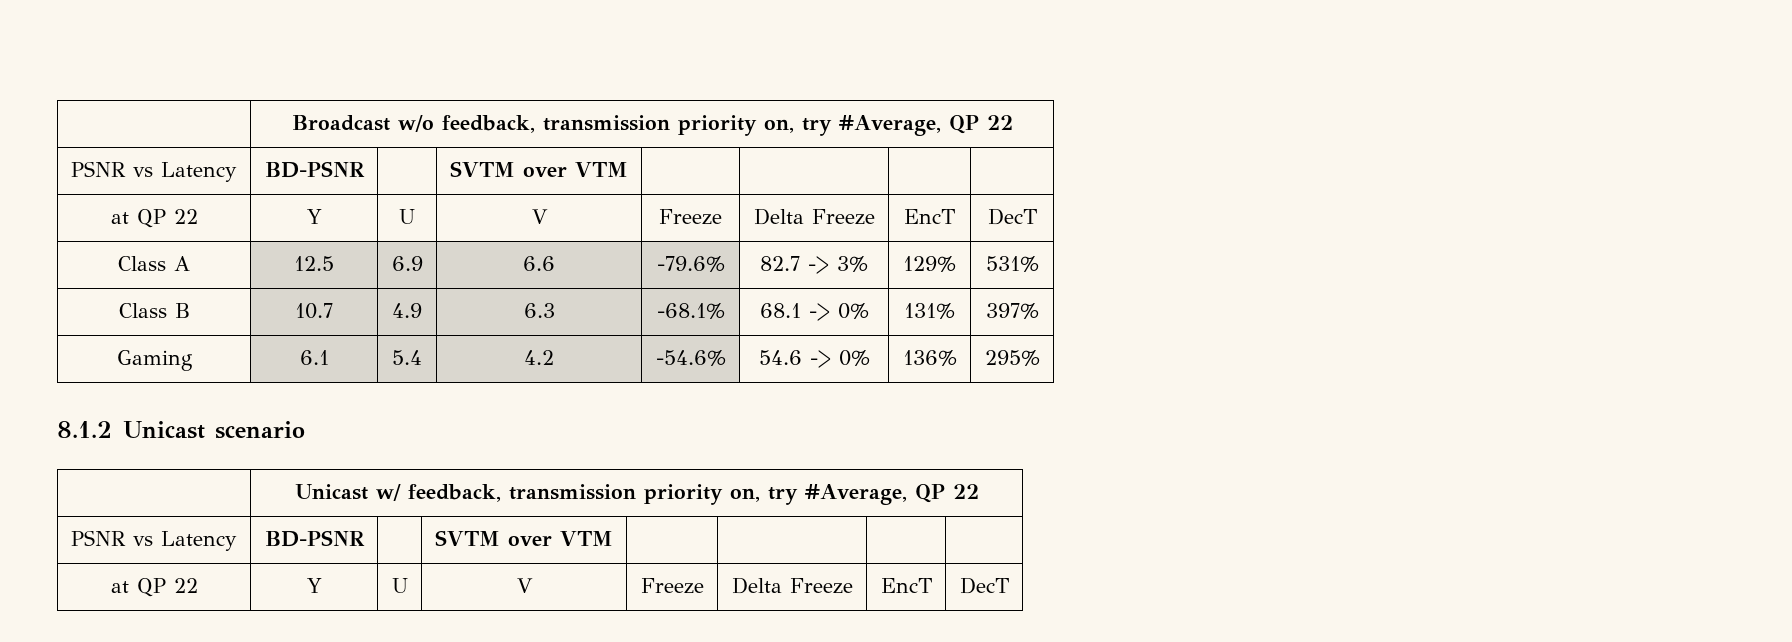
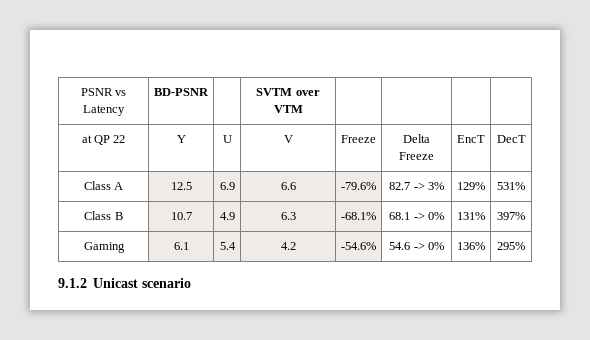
- | Broadcast w/o feedback, transmission priority on, try #Average, QP 22
- 8.1.2 Unicast scenario
+ 9.1.2 Unicast scenario
- | Unicast w/ feedback, transmission priority on, try #Average, QP 22
- PSNR vs Latency | BD-PSNR | | SVTM over VTM | | | |
- at QP 22 | Y | U | V | Freeze | Delta Freeze | EncT | DecT

